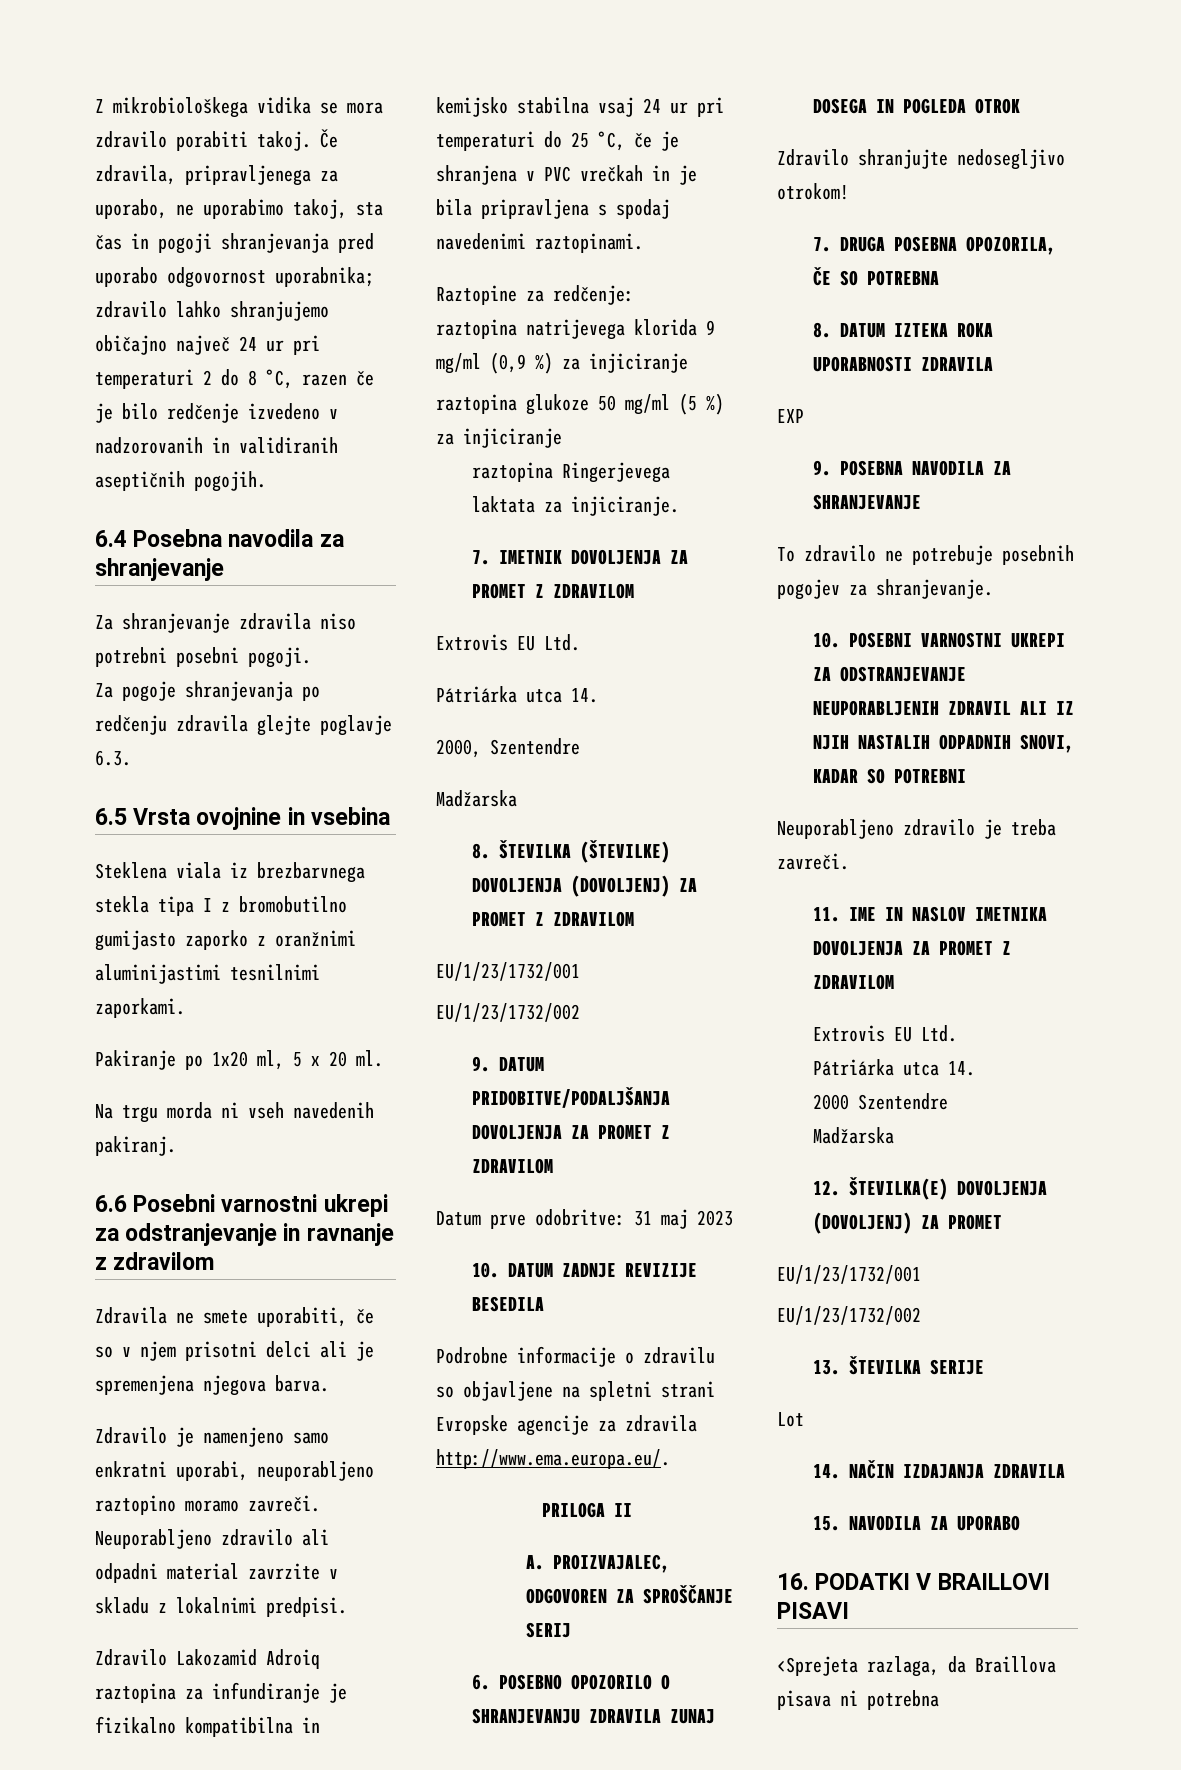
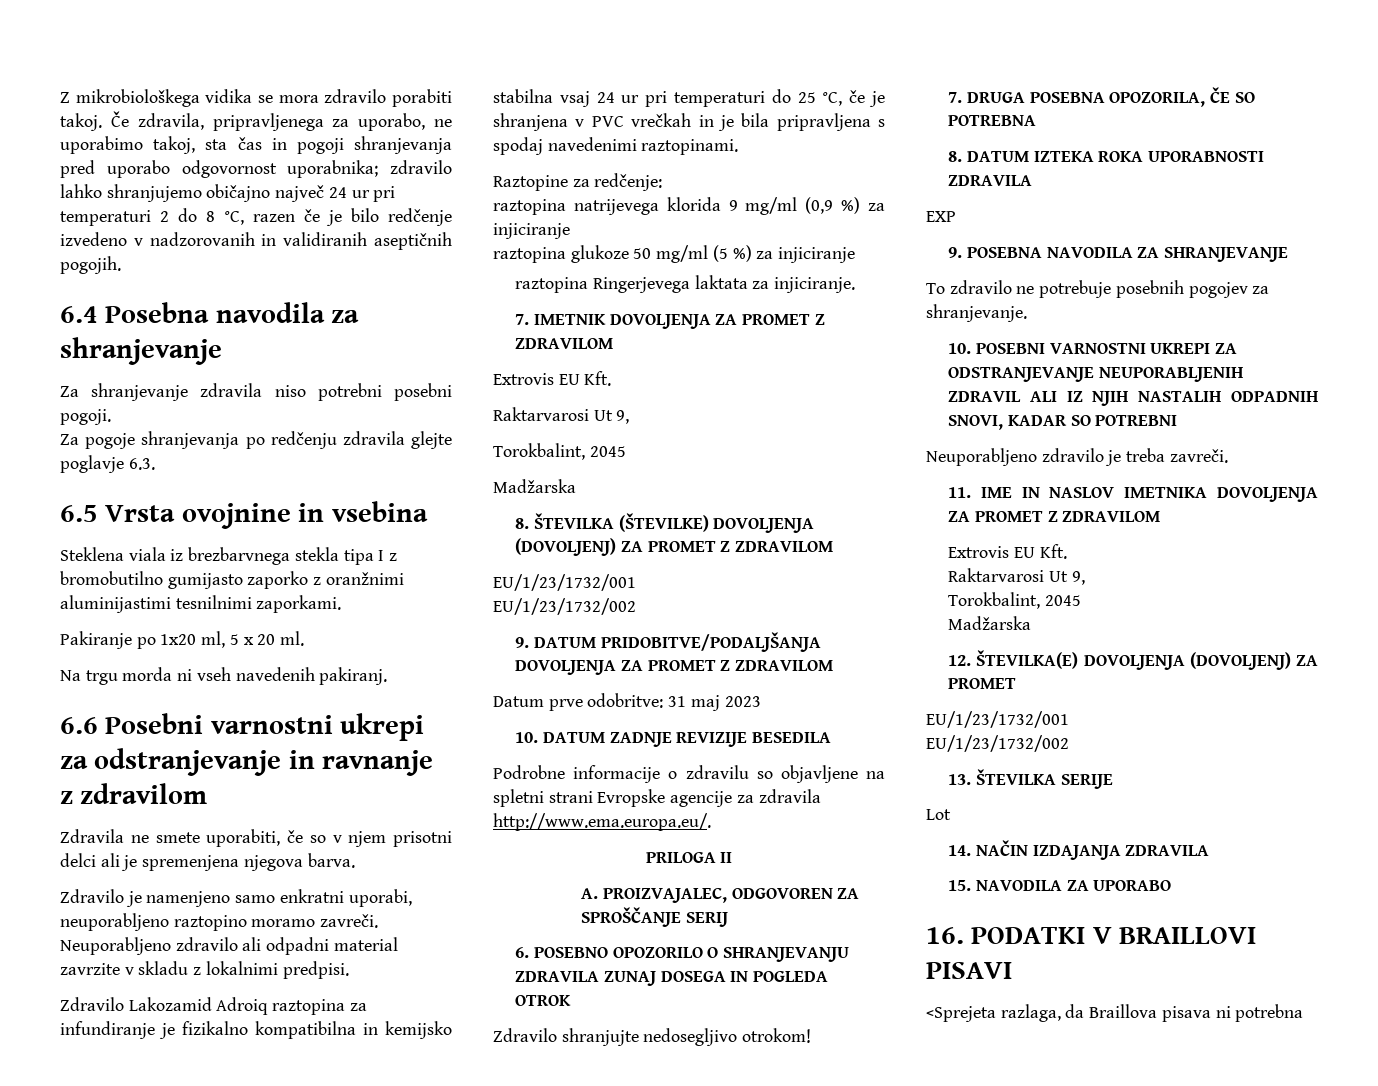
  7. IMETNIK DOVOLJENJA ZA PROMET Z ZDRAVILOM
- Extrovis EU Ltd.
- Pátriárka utca 14.
- 2000, Szentendre
+ Extrovis EU Kft.
+ Raktarvarosi Ut 9,
+ Torokbalint, 2045
  11. IME IN NASLOV IMETNIKA DOVOLJENJA ZA PROMET Z ZDRAVILOM
- Extrovis EU Ltd.
- Pátriárka utca 14.
- 2000 Szentendre
+ Extrovis EU Kft.
+ Raktarvarosi Ut 9,
+ Torokbalint, 2045

